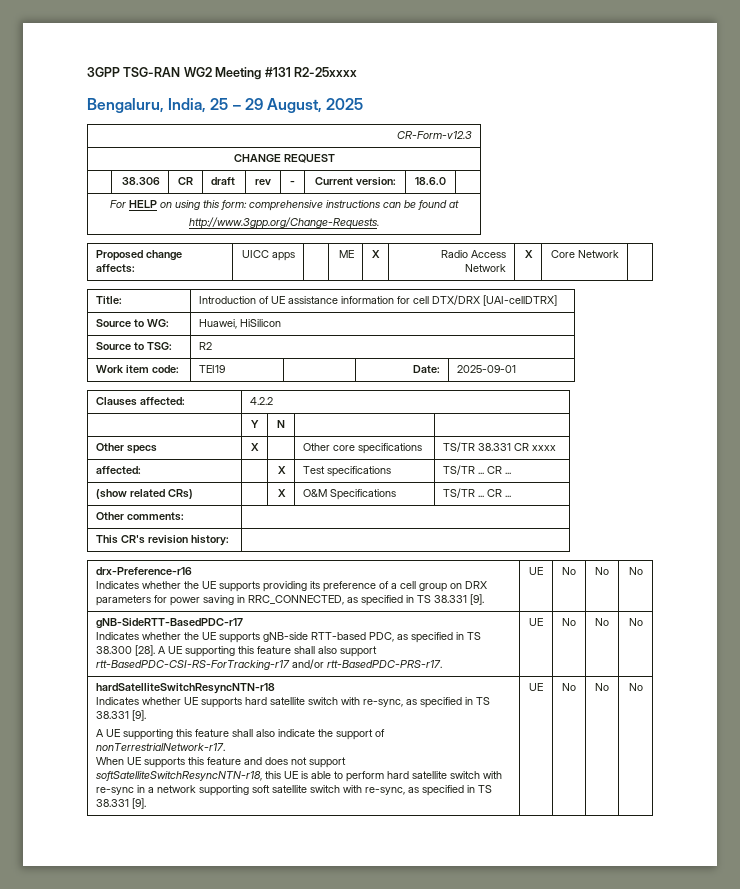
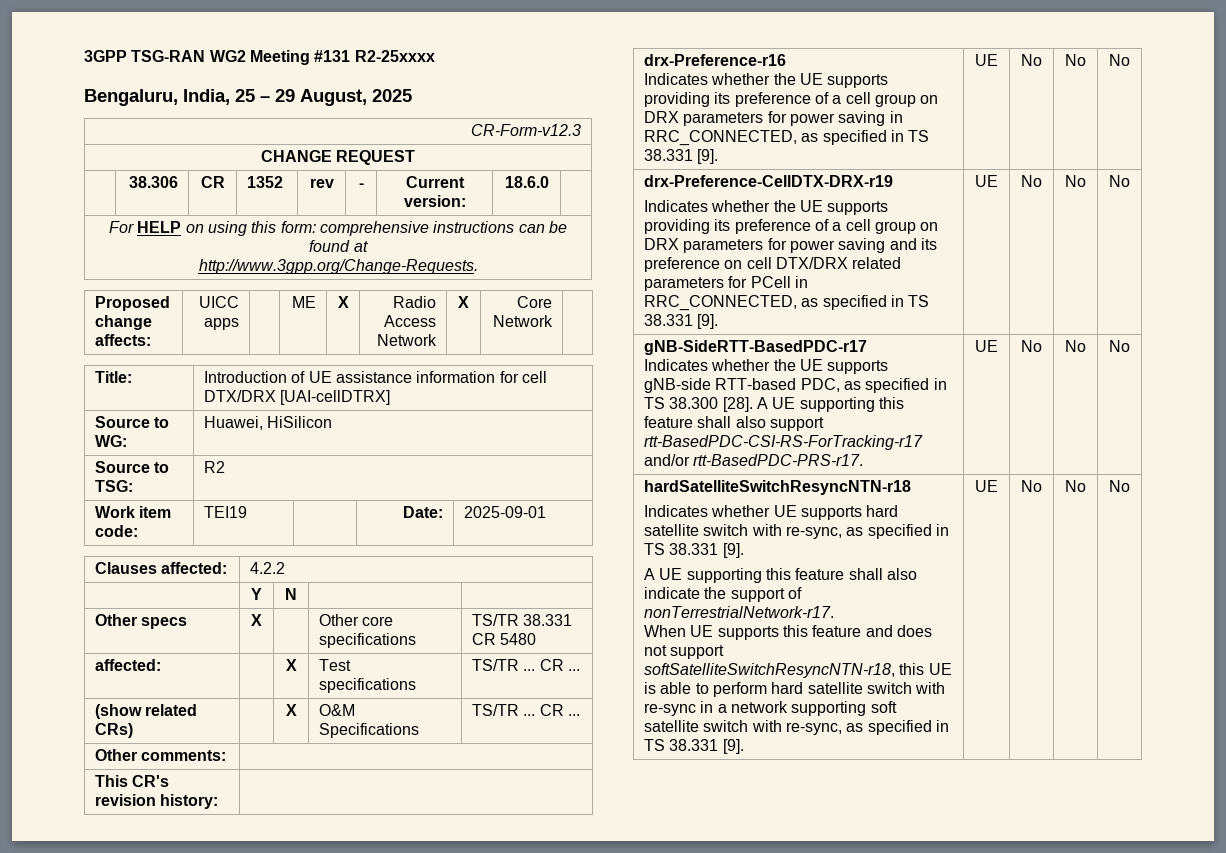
- | 38.306 | CR | draft | rev | - | Current version: | 18.6.0 |
+ | 38.306 | CR | 1352 | rev | - | Current version: | 18.6.0 |
- Other specs | X | | Other core specifications | TS/TR 38.331 CR xxxx
+ Other specs | X | | Other core specifications | TS/TR 38.331 CR 5480
+ drx-Preference-CellDTX-DRX-r19
+ Indicates whether the UE supports providing its preference of a cell group on DRX parameters for power saving and its preference on cell DTX/DRX related parameters for PCell in RRC_CONNECTED, as specified in TS 38.331 [9]. | UE | No | No | No

